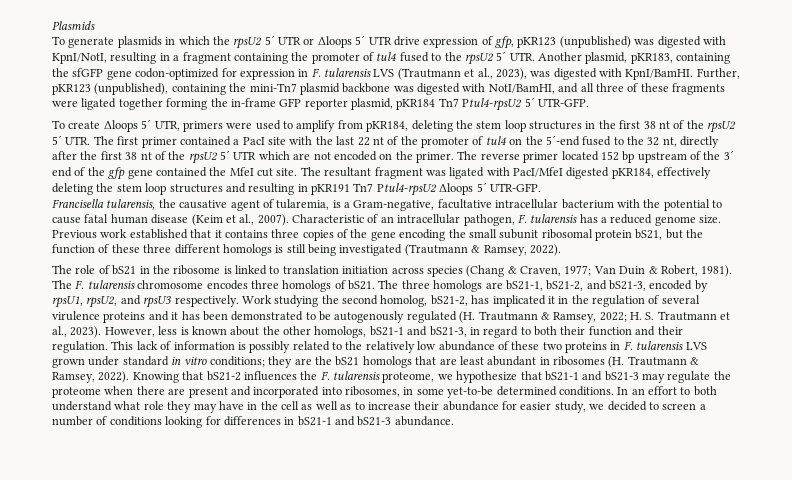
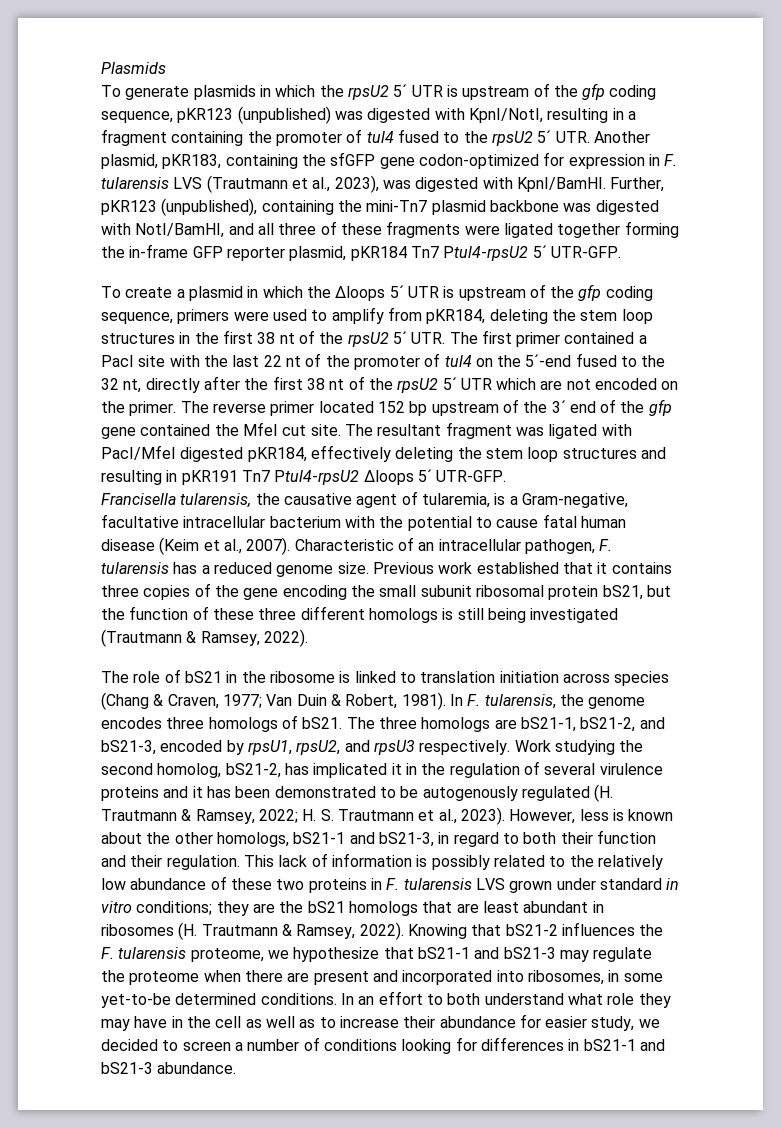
- To generate plasmids in which the rpsU2 5´ UTR or Δloops 5´ UTR drive expression of gfp, pKR123 (unpublished) was digested with KpnI/NotI, resulting in a fragment containing the promoter of tul4 fused to the rpsU2 5´ UTR. Another plasmid, pKR183, containing the sfGFP gene codon-optimized for expression in F. tularensis LVS (Trautmann et al., 2023), was digested with KpnI/BamHI.
+ To generate plasmids in which the rpsU2 5´ UTR is upstream of the gfp coding sequence, pKR123 (unpublished) was digested with KpnI/NotI, resulting in a fragment containing the promoter of tul4 fused to the rpsU2 5´ UTR. Another plasmid, pKR183, containing the sfGFP gene codon-optimized for expression in F. tularensis LVS (Trautmann et al., 2023), was digested with KpnI/BamHI.
- To create Δloops 5´ UTR, primers were used to amplify from pKR184, deleting the stem loop structures in the first 38 nt of the rpsU2 5´ UTR. The first primer contained a PacI site with the last 22 nt of the promoter of tul4 on the 5´-end fused to the 32 nt, directly after the first 38 nt of the rpsU2 5´ UTR which are not encoded on the primer.
+ To create a plasmid in which the Δloops 5´ UTR is upstream of the gfp coding sequence, primers were used to amplify from pKR184, deleting the stem loop structures in the first 38 nt of the rpsU2 5´ UTR. The first primer contained a PacI site with the last 22 nt of the promoter of tul4 on the 5´-end fused to the 32 nt, directly after the first 38 nt of the rpsU2 5´ UTR which are not encoded on the primer.
- The F. tularensis chromosome encodes three homologs of bS21.
+ In F. tularensis, the genome encodes three homologs of bS21.

